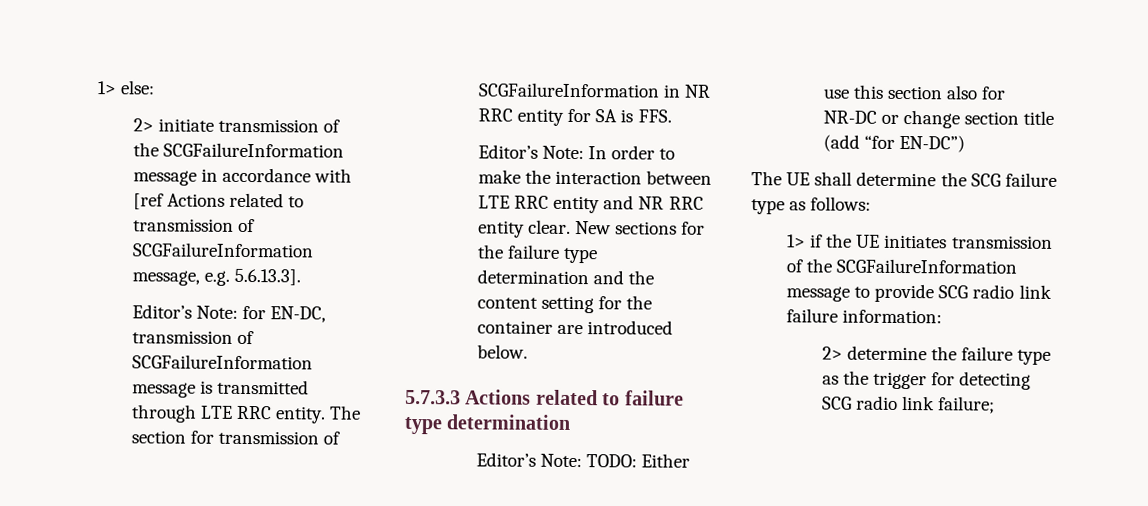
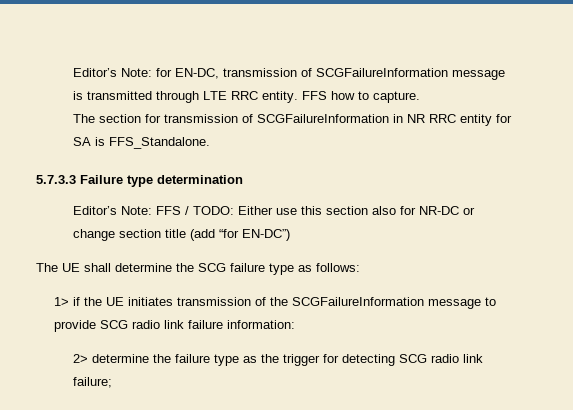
- 1> else:
- 2> initiate transmission of the SCGFailureInformation message in accordance with [ref Actions related to transmission of SCGFailureInformation message, e.g. 5.6.13.3].
- Editor’s Note: for EN-DC, transmission of SCGFailureInformation message is transmitted through LTE RRC entity. The section for transmission of SCGFailureInformation in NR RRC entity for SA is FFS.
- Editor’s Note: In order to make the interaction between LTE RRC entity and NR RRC entity clear. New sections for the failure type determination and the content setting for the container are introduced below.
- 5.7.3.3 Actions related to failure type determination
+ Editor’s Note: for EN-DC, transmission of SCGFailureInformation message is transmitted through LTE RRC entity. FFS how to capture.
+ The section for transmission of SCGFailureInformation in NR RRC entity for SA is FFS_Standalone.
+ 5.7.3.3 Failure type determination
- Editor’s Note: TODO: Either use this section also for NR-DC or change section title (add “for EN-DC”)
+ Editor’s Note: FFS / TODO: Either use this section also for NR-DC or change section title (add “for EN-DC”)

